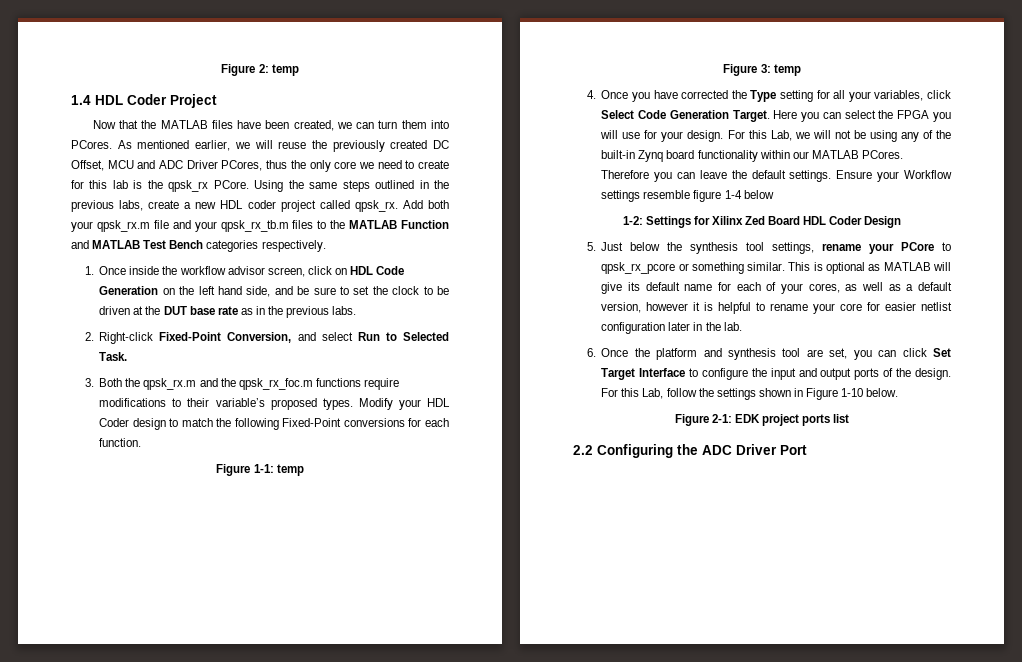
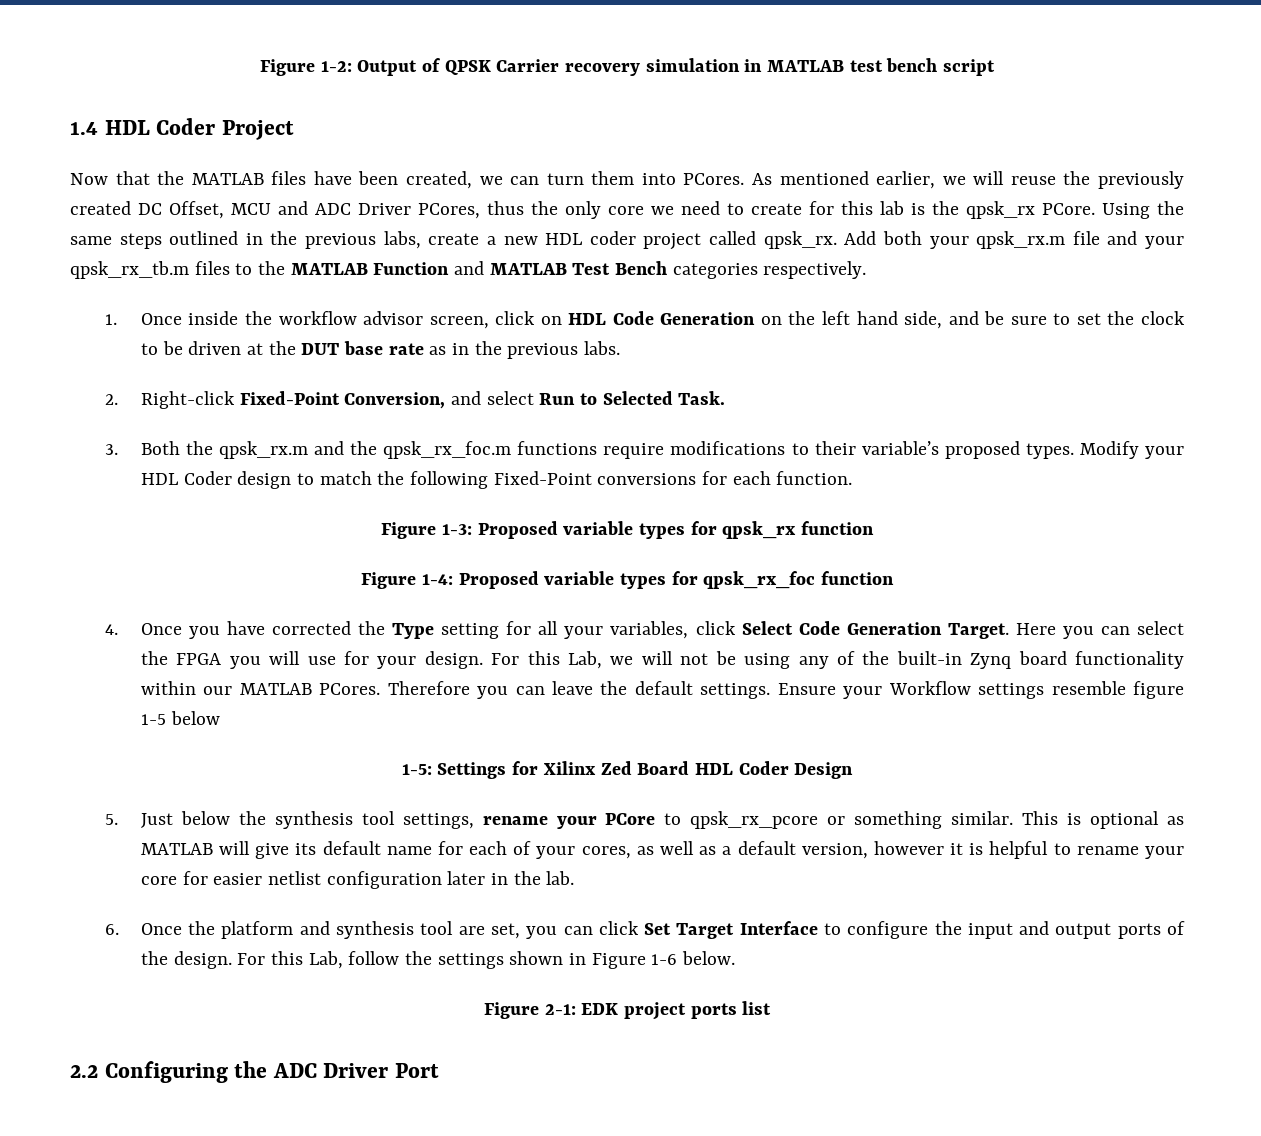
- Figure 2: temp
+ Figure 1-2: Output of QPSK Carrier recovery simulation in MATLAB test bench script
- Figure 1-1: temp
- Figure 3: temp
+ Figure 1-3: Proposed variable types for qpsk_rx function
+ Figure 1-4: Proposed variable types for qpsk_rx_foc function
- Ensure your Workflow settings resemble figure 1-4 below
+ Ensure your Workflow settings resemble figure 1-5 below
- 1-2: Settings for Xilinx Zed Board HDL Coder Design
+ 1-5: Settings for Xilinx Zed Board HDL Coder Design
- For this Lab, follow the settings shown in Figure 1-10 below.
+ For this Lab, follow the settings shown in Figure 1-6 below.

